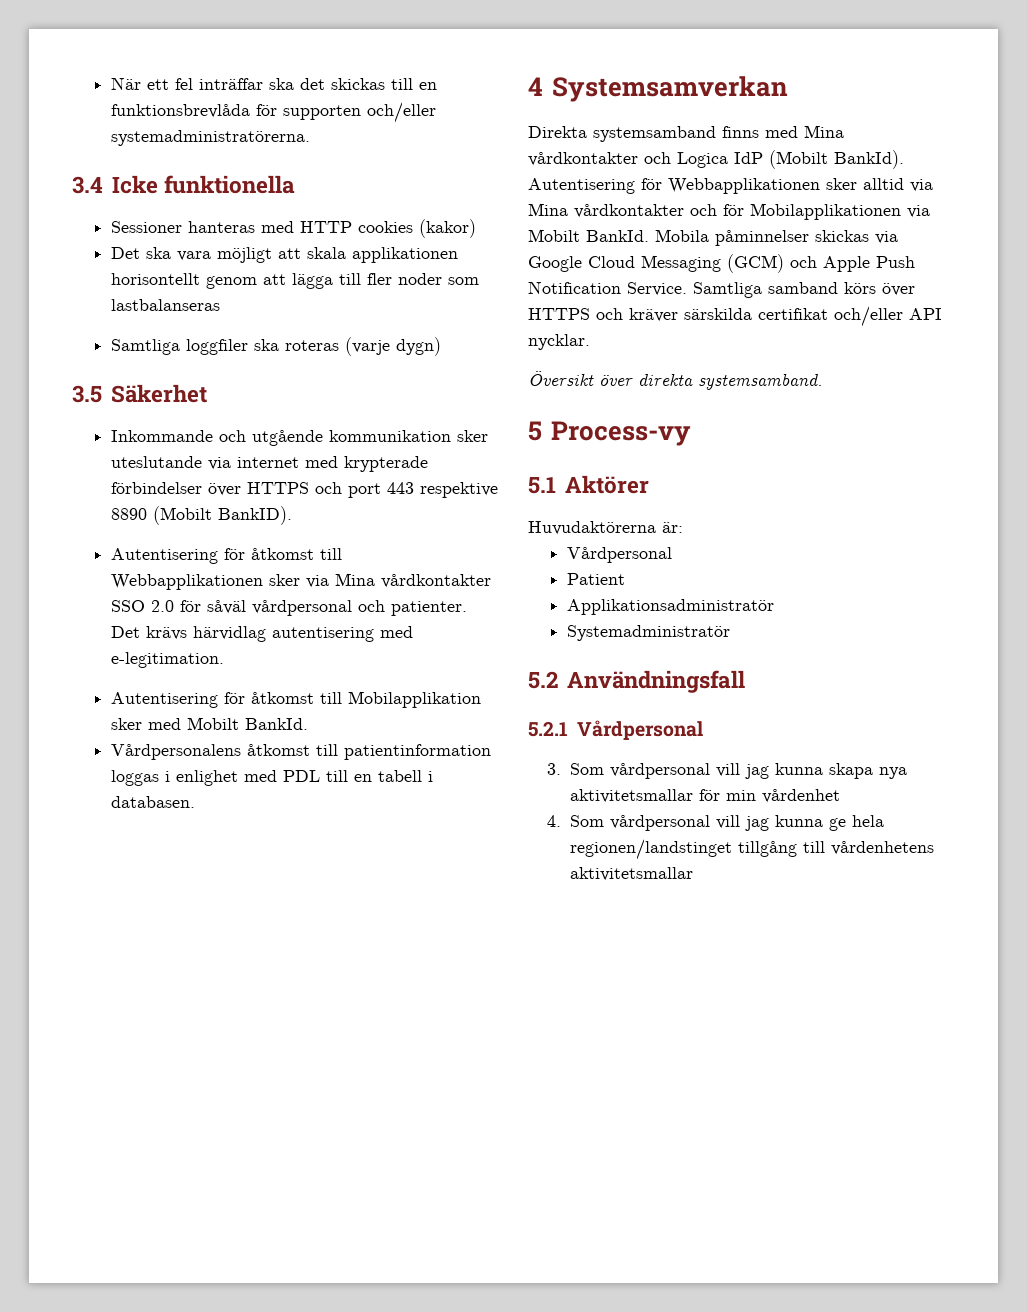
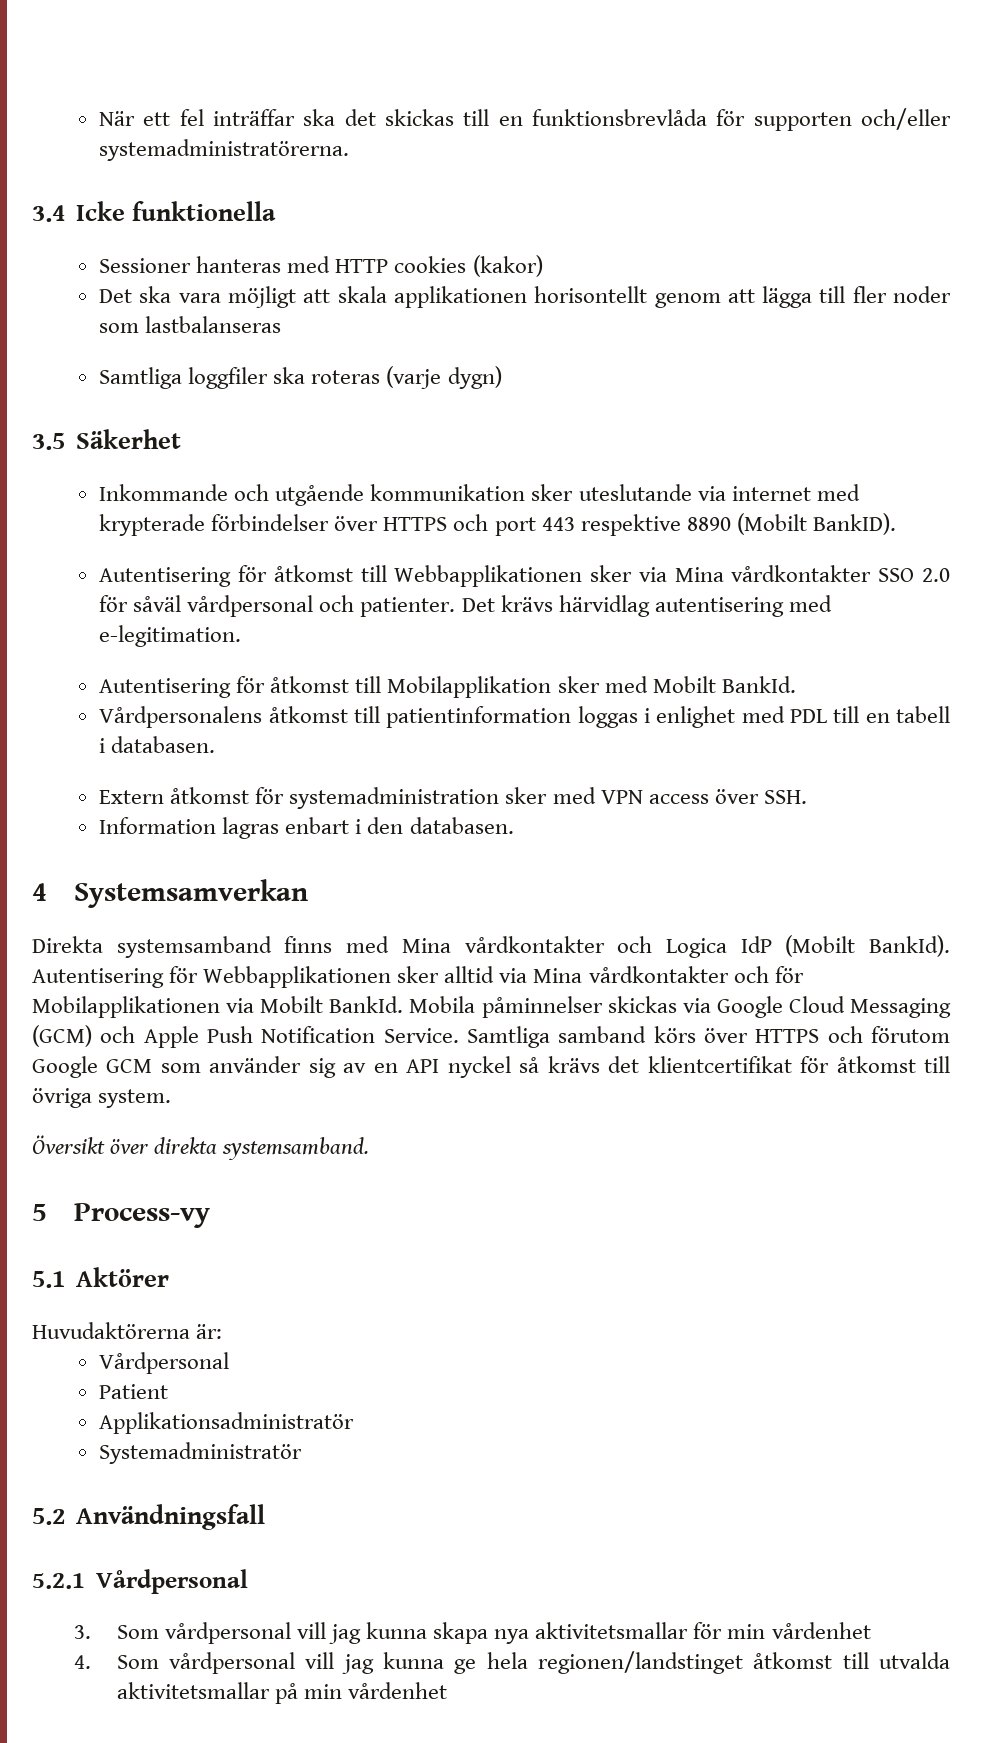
+ Extern åtkomst för systemadministration sker med VPN access över SSH.
+ Information lagras enbart i den databasen.
- Samtliga samband körs över HTTPS och kräver särskilda certifikat och/eller API nycklar.
+ Samtliga samband körs över HTTPS och förutom Google GCM som använder sig av en API nyckel så krävs det klientcertifikat för åtkomst till övriga system.
- 4. Som vårdpersonal vill jag kunna ge hela regionen/landstinget tillgång till vårdenhetens aktivitetsmallar
+ 4. Som vårdpersonal vill jag kunna ge hela regionen/landstinget åtkomst till utvalda aktivitetsmallar på min vårdenhet

